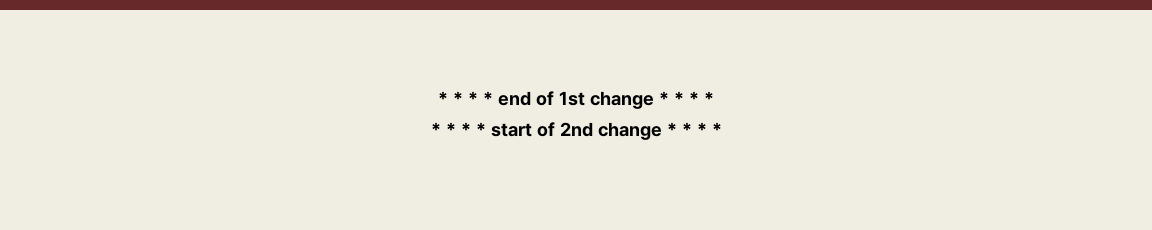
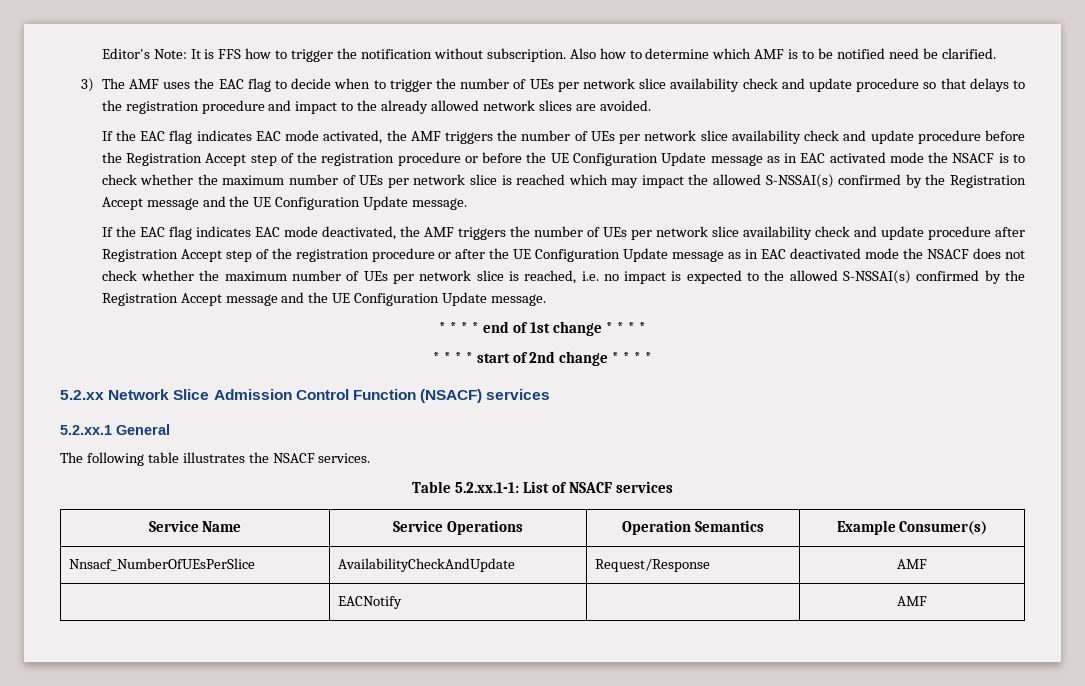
+ Editor's Note: It is FFS how to trigger the notification without subscription. Also how to determine which AMF is to be notified need be clarified.
+ 3) The AMF uses the EAC flag to decide when to trigger the number of UEs per network slice availability check and update procedure so that delays to the registration procedure and impact to the already allowed network slices are avoided.
+ If the EAC flag indicates EAC mode activated, the AMF triggers the number of UEs per network slice availability check and update procedure before the Registration Accept step of the registration procedure or before the UE Configuration Update message as in EAC activated mode the NSACF is to check whether the maximum number of UEs per network slice is reached which may impact the allowed S-NSSAI(s) confirmed by the Registration Accept message and the UE Configuration Update message.
+ If the EAC flag indicates EAC mode deactivated, the AMF triggers the number of UEs per network slice availability check and update procedure after Registration Accept step of the registration procedure or after the UE Configuration Update message as in EAC deactivated mode the NSACF does not check whether the maximum number of UEs per network slice is reached, i.e. no impact is expected to the allowed S-NSSAI(s) confirmed by the Registration Accept message and the UE Configuration Update message.
+ 5.2.xx Network Slice Admission Control Function (NSACF) services
+ 5.2.xx.1 General
+ The following table illustrates the NSACF services.
+ Table 5.2.xx.1-1: List of NSACF services
+ Service Name | Service Operations | Operation Semantics | Example Consumer(s)
+ Nnsacf_NumberOfUEsPerSlice | AvailabilityCheckAndUpdate | Request/Response | AMF
+ | EACNotify | | AMF

